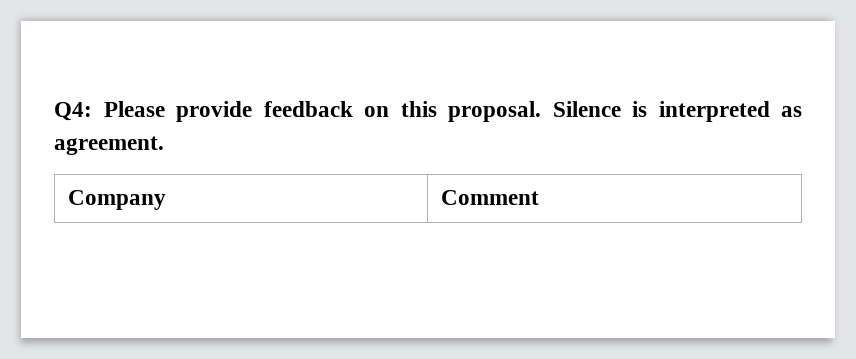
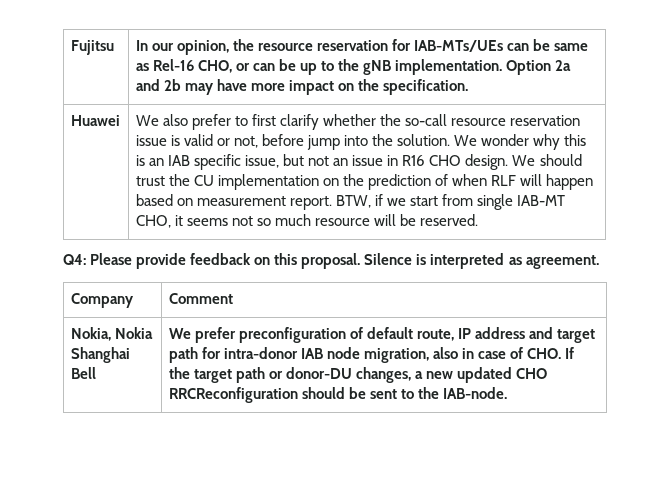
+ Fujitsu | In our opinion, the resource reservation for IAB-MTs/UEs can be same as Rel-16 CHO, or can be up to the gNB implementation. Option 2a and 2b may have more impact on the specification.
+ Huawei | We also prefer to first clarify whether the so-call resource reservation issue is valid or not, before jump into the solution. We wonder why this is an IAB specific issue, but not an issue in R16 CHO design. We should trust the CU implementation on the prediction of when RLF will happen based on measurement report. BTW, if we start from single IAB-MT CHO, it seems not so much resource will be reserved.
+ Nokia, Nokia Shanghai Bell | We prefer preconfiguration of default route, IP address and target path for intra-donor IAB node migration, also in case of CHO. If the target path or donor-DU changes, a new updated CHO RRCReconfiguration should be sent to the IAB-node.

